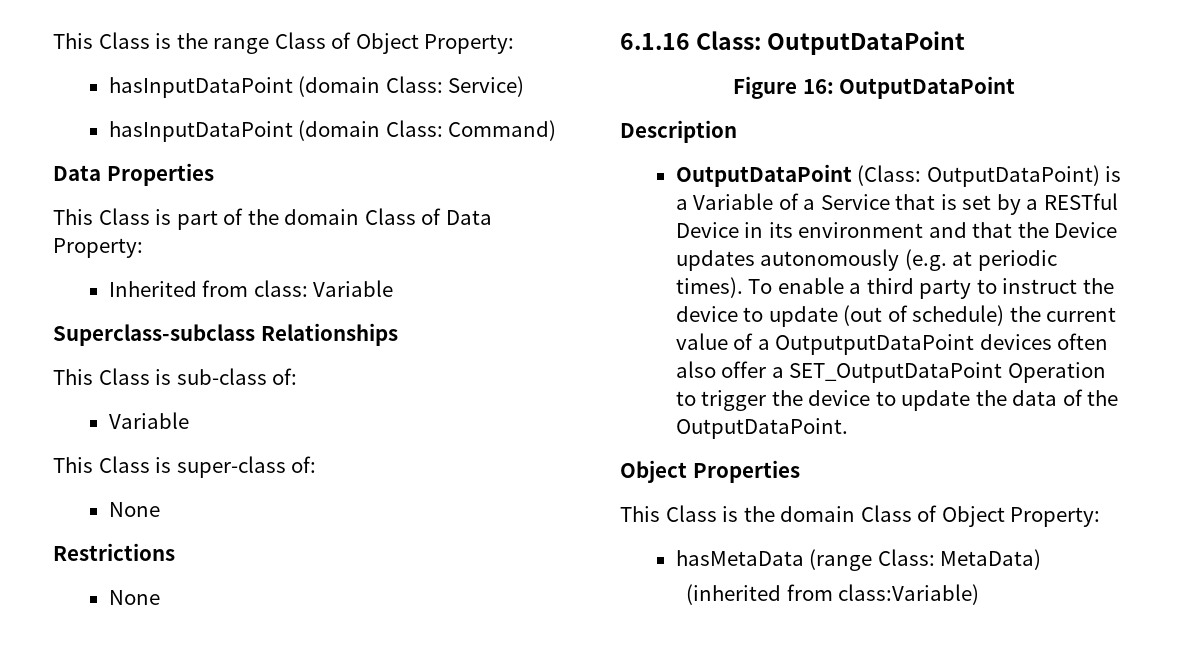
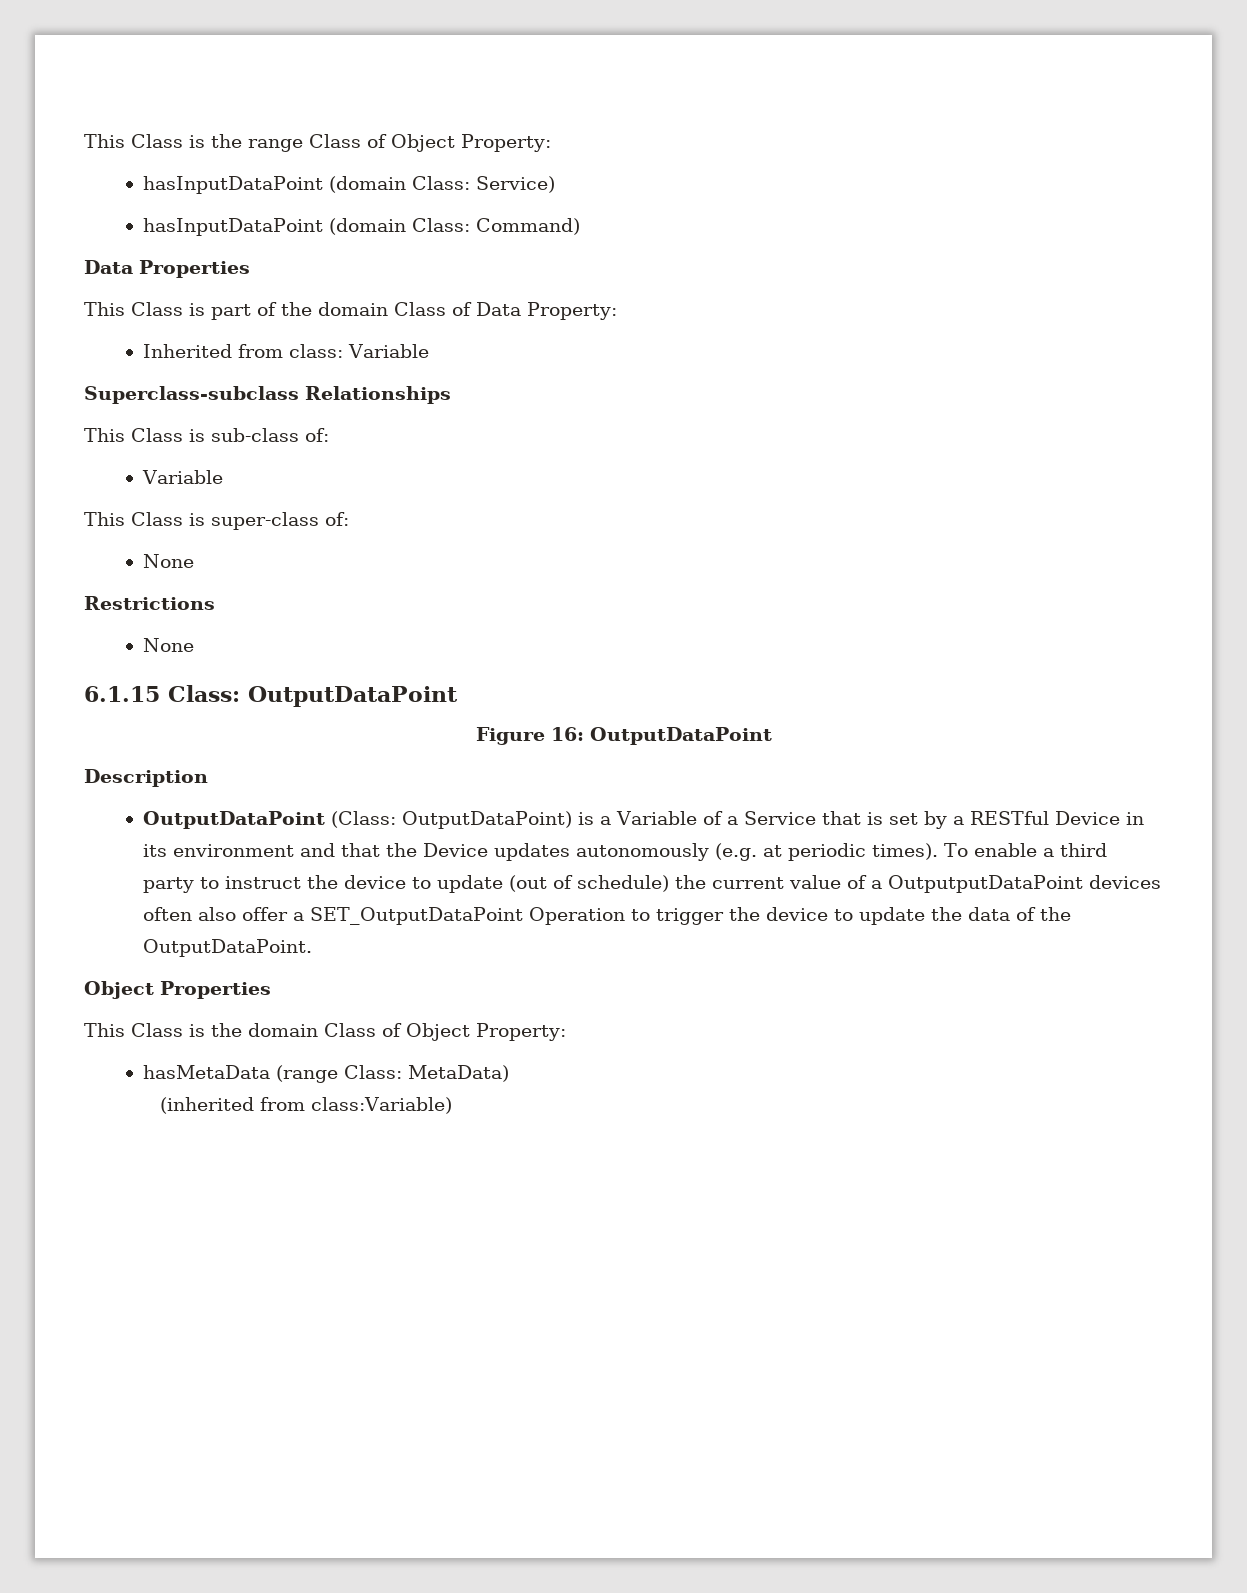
- 6.1.16 Class: OutputDataPoint
+ 6.1.15 Class: OutputDataPoint

